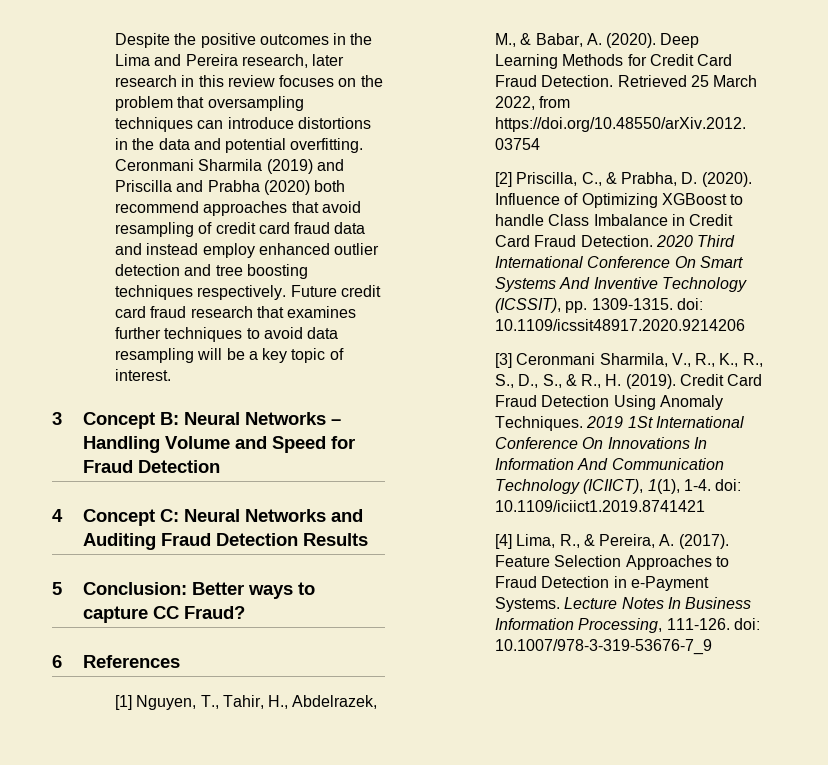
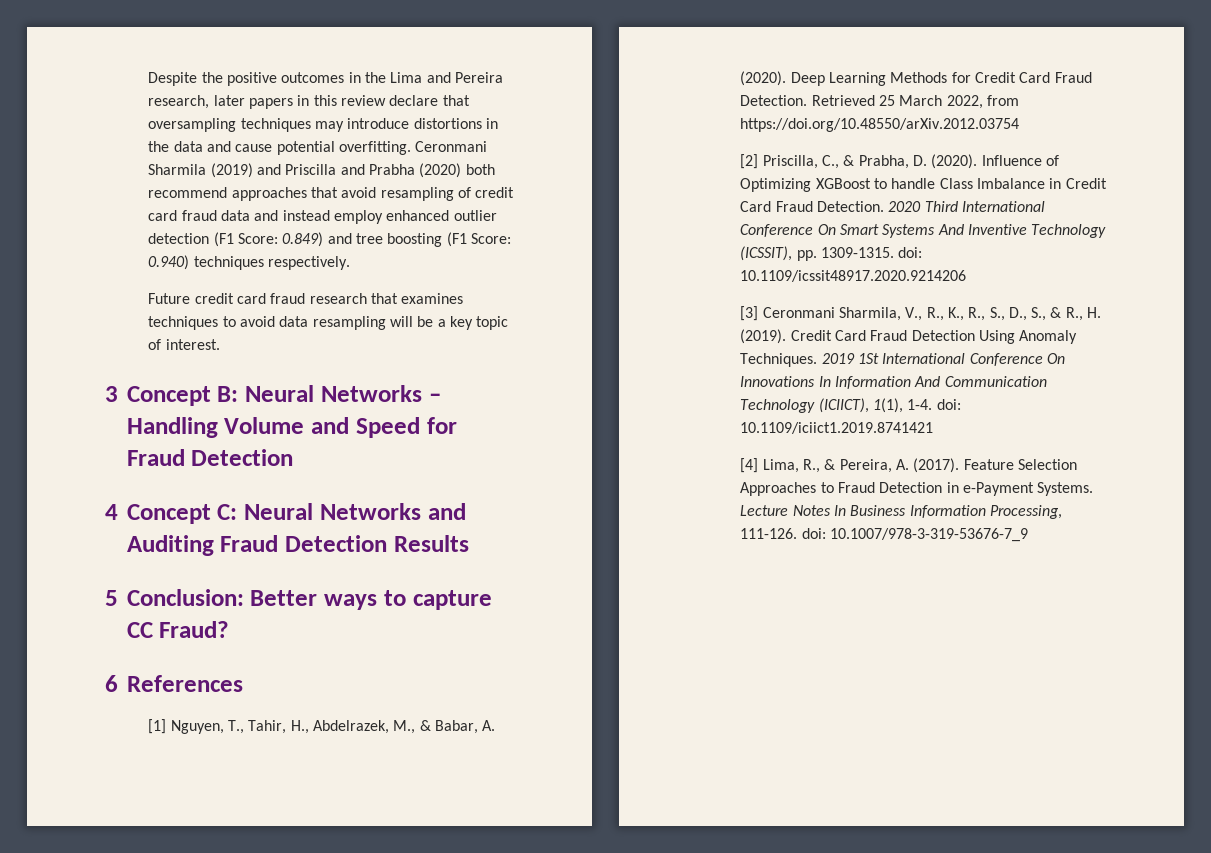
- Despite the positive outcomes in the Lima and Pereira research, later research in this review focuses on the problem that oversampling techniques can introduce distortions in the data and potential overfitting.
+ Despite the positive outcomes in the Lima and Pereira research, later papers in this review declare that oversampling techniques may introduce distortions in the data and cause potential overfitting.
- Ceronmani Sharmila (2019) and Priscilla and Prabha (2020) both recommend approaches that avoid resampling of credit card fraud data and instead employ enhanced outlier detection and tree boosting techniques respectively. Future credit card fraud research that examines further techniques to avoid data resampling will be a key topic of interest.
+ Ceronmani Sharmila (2019) and Priscilla and Prabha (2020) both recommend approaches that avoid resampling of credit card fraud data and instead employ enhanced outlier detection (F1 Score: 0.849) and tree boosting (F1 Score: 0.940) techniques respectively.
+ Future credit card fraud research that examines techniques to avoid data resampling will be a key topic of interest.

